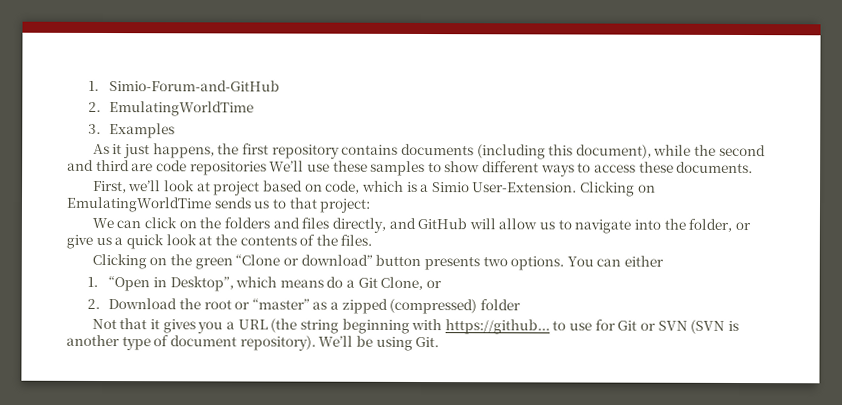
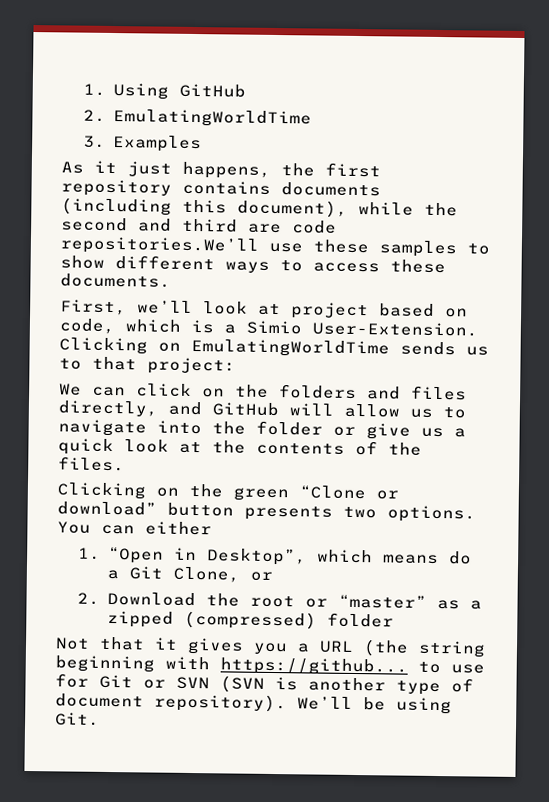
- 1. Simio-Forum-and-GitHub
+ 1. Using GitHub
- As it just happens, the first repository contains documents (including this document), while the second and third are code repositories We’ll use these samples to show different ways to access these documents.
+ As it just happens, the first repository contains documents (including this document), while the second and third are code repositories.We’ll use these samples to show different ways to access these documents.
- We can click on the folders and files directly, and GitHub will allow us to navigate into the folder, or give us a quick look at the contents of the files.
+ We can click on the folders and files directly, and GitHub will allow us to navigate into the folder or give us a quick look at the contents of the files.

